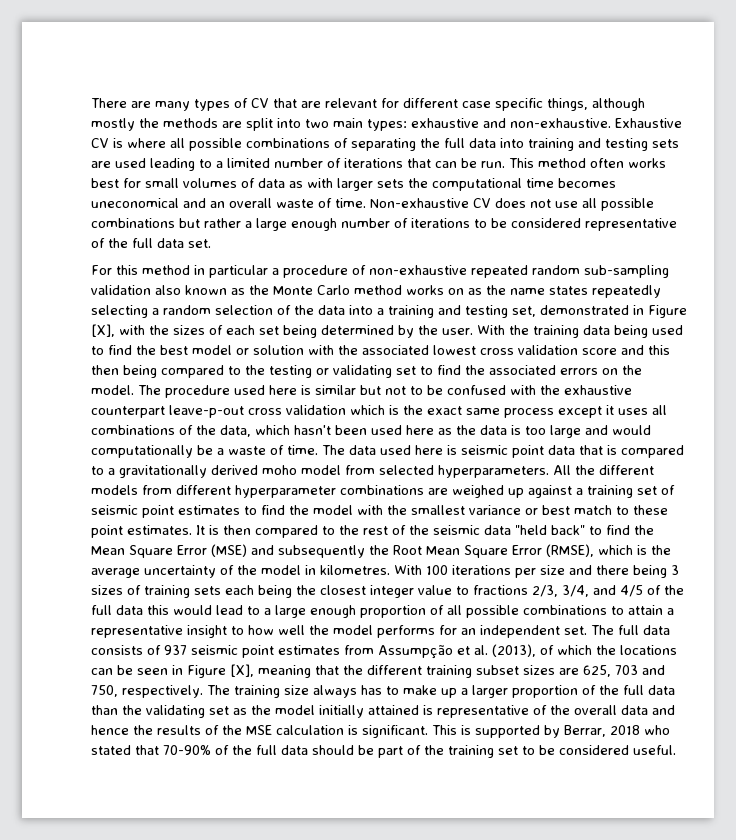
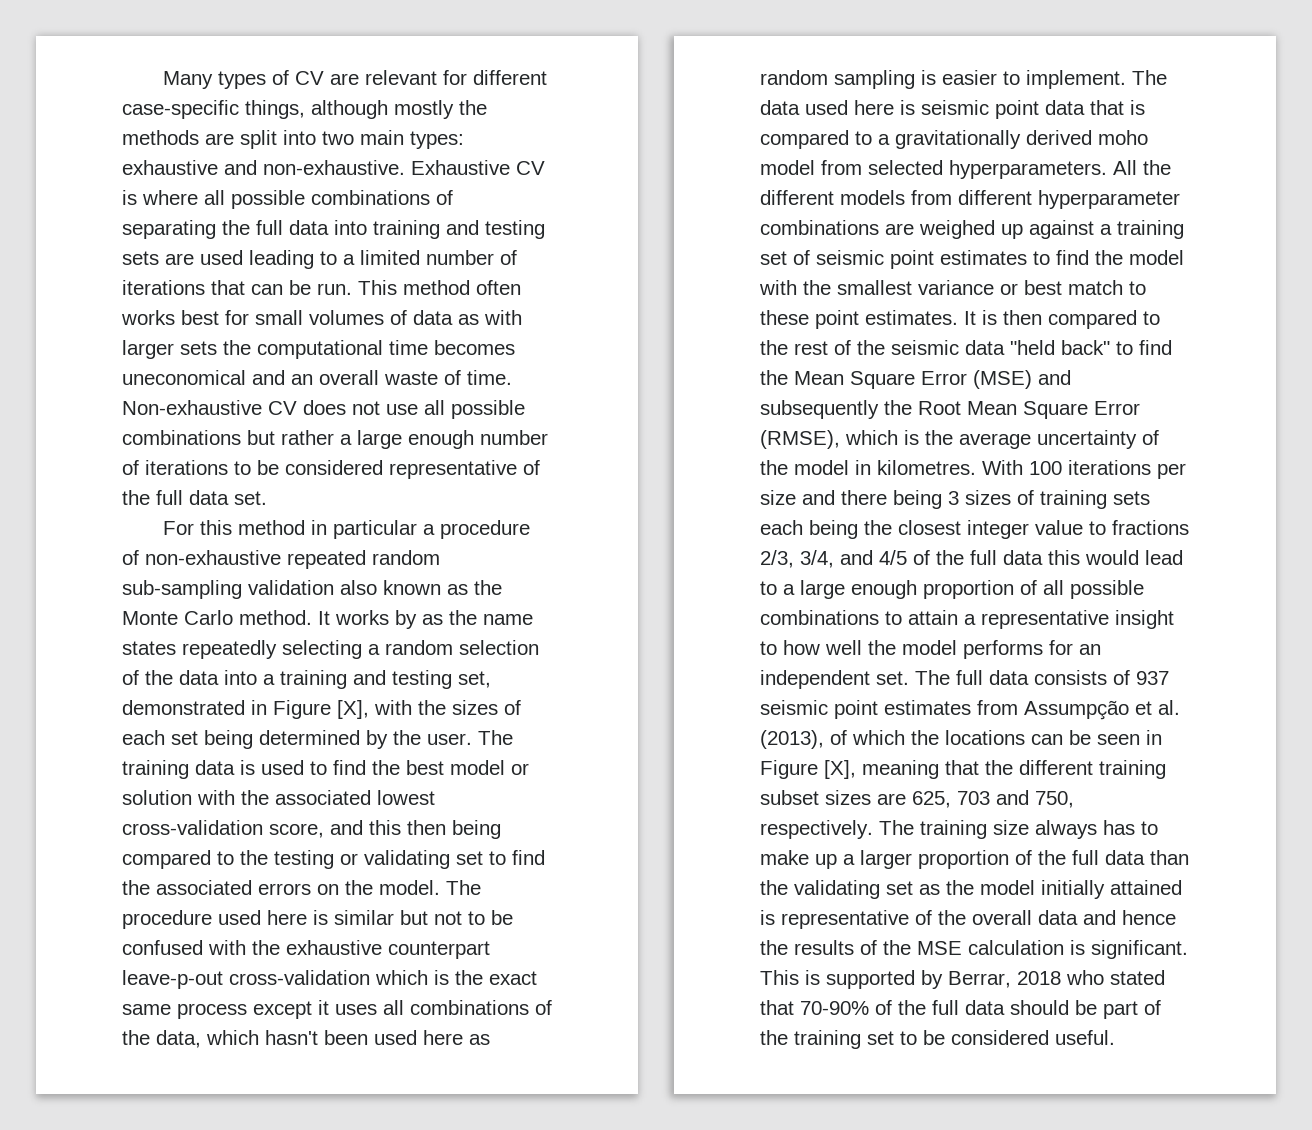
- There are many types of CV that are relevant for different case specific things, although mostly the methods are split into two main types: exhaustive and non-exhaustive.
+ Many types of CV are relevant for different case-specific things, although mostly the methods are split into two main types: exhaustive and non-exhaustive.
- For this method in particular a procedure of non-exhaustive repeated random sub-sampling validation also known as the Monte Carlo method works on as the name states repeatedly selecting a random selection of the data into a training and testing set, demonstrated in Figure [X], with the sizes of each set being determined by the user.
+ For this method in particular a procedure of non-exhaustive repeated random sub-sampling validation also known as the Monte Carlo method. It works by as the name states repeatedly selecting a random selection of the data into a training and testing set, demonstrated in Figure [X], with the sizes of each set being determined by the user.
- With the training data being used to find the best model or solution with the associated lowest cross validation score and this then being compared to the testing or validating set to find the associated errors on the model.
+ The training data is used to find the best model or solution with the associated lowest cross-validation score, and this then being compared to the testing or validating set to find the associated errors on the model.
- The procedure used here is similar but not to be confused with the exhaustive counterpart leave-p-out cross validation which is the exact same process except it uses all combinations of the data, which hasn't been used here as the data is too large and would computationally be a waste of time.
+ The procedure used here is similar but not to be confused with the exhaustive counterpart leave-p-out cross-validation which is the exact same process except it uses all combinations of the data, which hasn't been used here as random sampling is easier to implement.

